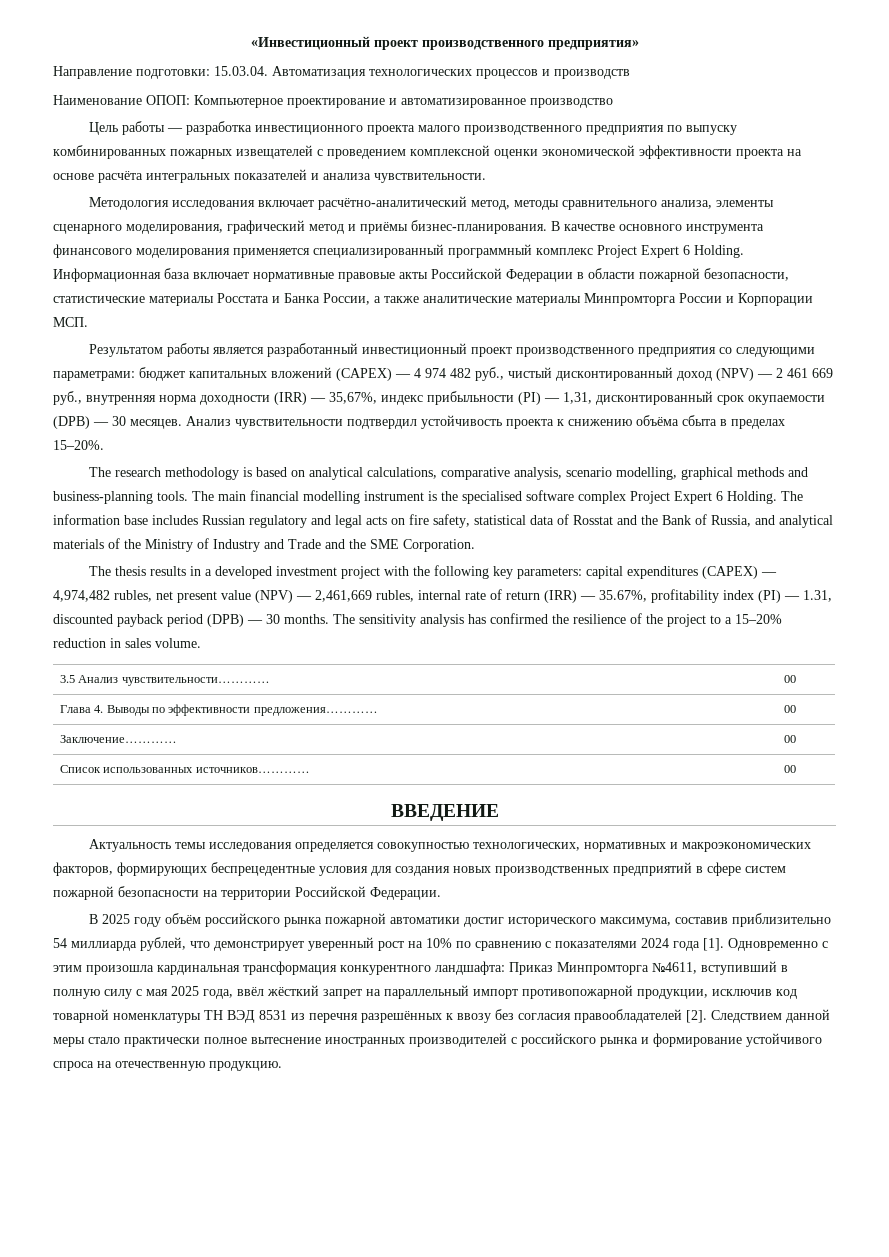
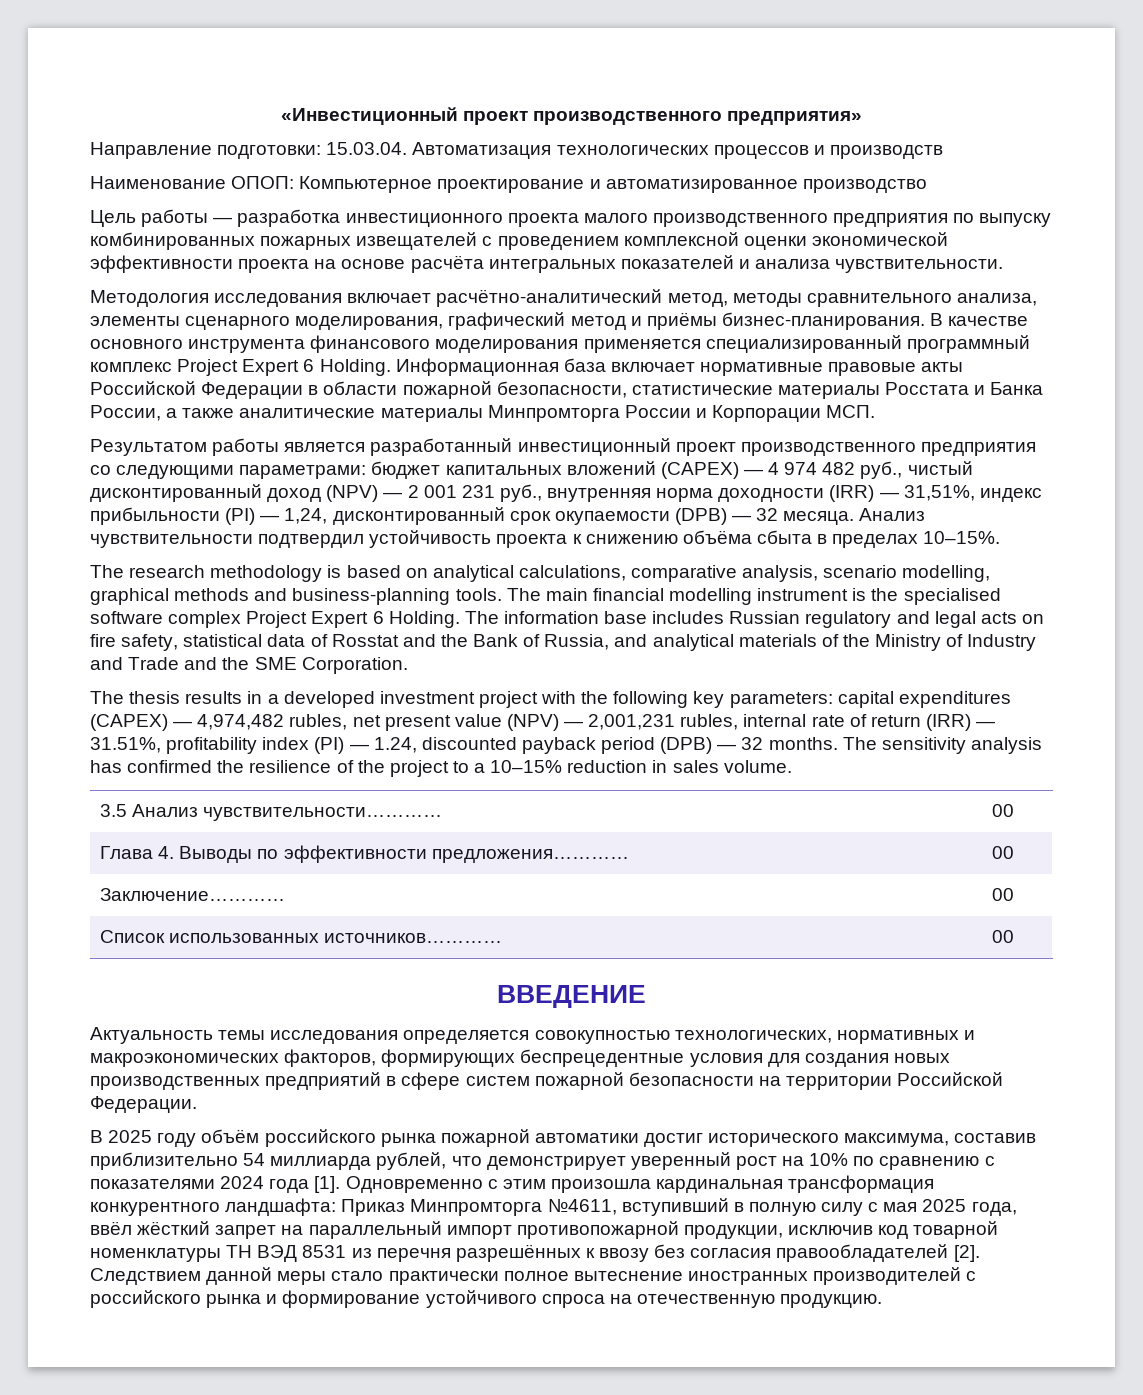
- Результатом работы является разработанный инвестиционный проект производственного предприятия со следующими параметрами: бюджет капитальных вложений (CAPEX) — 4 974 482 руб., чистый дисконтированный доход (NPV) — 2 461 669 руб., внутренняя норма доходности (IRR) — 35,67%, индекс прибыльности (PI) — 1,31, дисконтированный срок окупаемости (DPB) — 30 месяцев.
+ Результатом работы является разработанный инвестиционный проект производственного предприятия со следующими параметрами: бюджет капитальных вложений (CAPEX) — 4 974 482 руб., чистый дисконтированный доход (NPV) — 2 001 231 руб., внутренняя норма доходности (IRR) — 31,51%, индекс прибыльности (PI) — 1,24, дисконтированный срок окупаемости (DPB) — 32 месяца.
- Анализ чувствительности подтвердил устойчивость проекта к снижению объёма сбыта в пределах 15–20%.
+ Анализ чувствительности подтвердил устойчивость проекта к снижению объёма сбыта в пределах 10–15%.
- The thesis results in a developed investment project with the following key parameters: capital expenditures (CAPEX) — 4,974,482 rubles, net present value (NPV) — 2,461,669 rubles, internal rate of return (IRR) — 35.67%, profitability index (PI) — 1.31, discounted payback period (DPB) — 30 months.
+ The thesis results in a developed investment project with the following key parameters: capital expenditures (CAPEX) — 4,974,482 rubles, net present value (NPV) — 2,001,231 rubles, internal rate of return (IRR) — 31.51%, profitability index (PI) — 1.24, discounted payback period (DPB) — 32 months.
- The sensitivity analysis has confirmed the resilience of the project to a 15–20% reduction in sales volume.
+ The sensitivity analysis has confirmed the resilience of the project to a 10–15% reduction in sales volume.

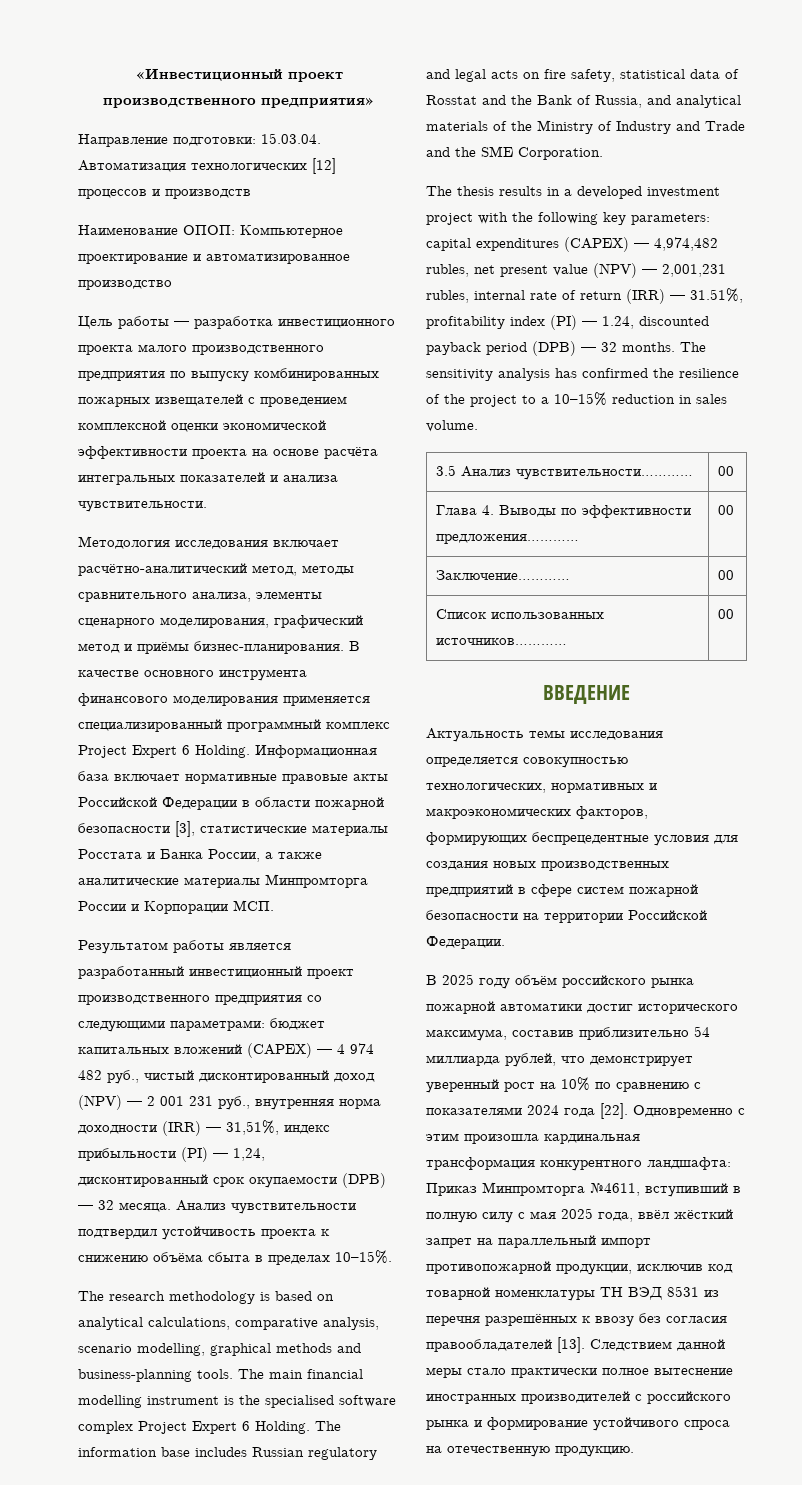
- Направление подготовки: 15.03.04. Автоматизация технологических процессов и производств
+ Направление подготовки: 15.03.04. Автоматизация технологических [12] процессов и производств
- Информационная база включает нормативные правовые акты Российской Федерации в области пожарной безопасности, статистические материалы Росстата и Банка России, а также аналитические материалы Минпромторга России и Корпорации МСП.
+ Информационная база включает нормативные правовые акты Российской Федерации в области пожарной безопасности [3], статистические материалы Росстата и Банка России, а также аналитические материалы Минпромторга России и Корпорации МСП.
- В 2025 году объём российского рынка пожарной автоматики достиг исторического максимума, составив приблизительно 54 миллиарда рублей, что демонстрирует уверенный рост на 10% по сравнению с показателями 2024 года [1].
+ В 2025 году объём российского рынка пожарной автоматики достиг исторического максимума, составив приблизительно 54 миллиарда рублей, что демонстрирует уверенный рост на 10% по сравнению с показателями 2024 года [22].
- Одновременно с этим произошла кардинальная трансформация конкурентного ландшафта: Приказ Минпромторга №4611, вступивший в полную силу с мая 2025 года, ввёл жёсткий запрет на параллельный импорт противопожарной продукции, исключив код товарной номенклатуры ТН ВЭД 8531 из перечня разрешённых к ввозу без согласия правообладателей [2].
+ Одновременно с этим произошла кардинальная трансформация конкурентного ландшафта: Приказ Минпромторга №4611, вступивший в полную силу с мая 2025 года, ввёл жёсткий запрет на параллельный импорт противопожарной продукции, исключив код товарной номенклатуры ТН ВЭД 8531 из перечня разрешённых к ввозу без согласия правообладателей [13].

